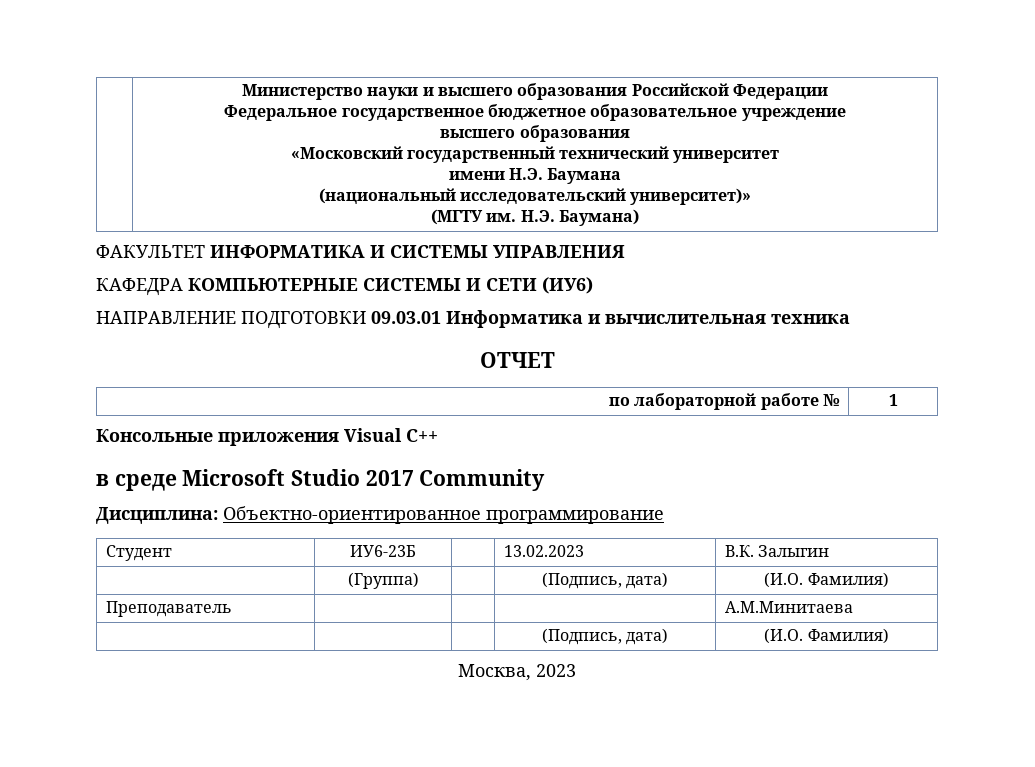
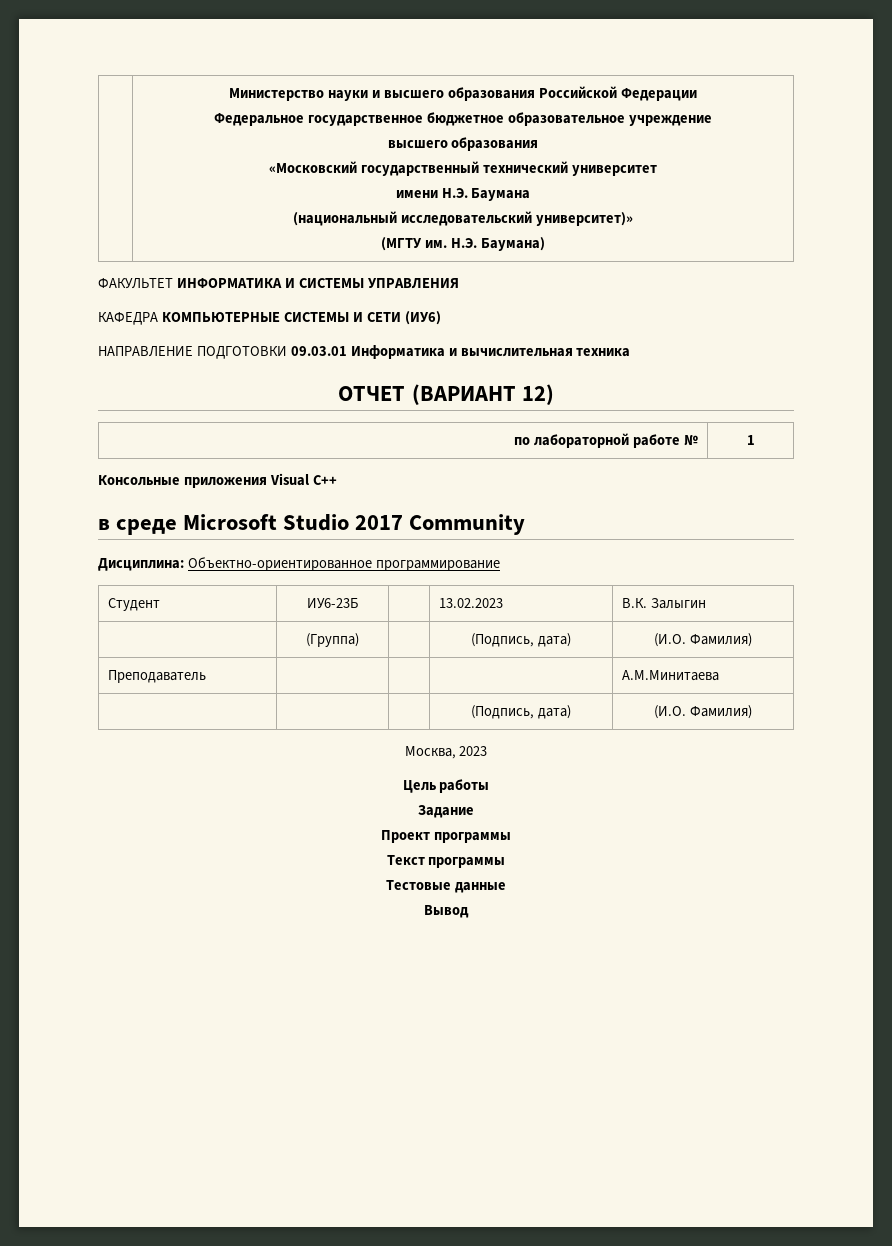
- ОТЧЕТ
+ ОТЧЕТ (ВАРИАНТ 12)
+ Цель работы
+ Задание
+ Проект программы
+ Текст программы
+ Тестовые данные
+ Вывод

